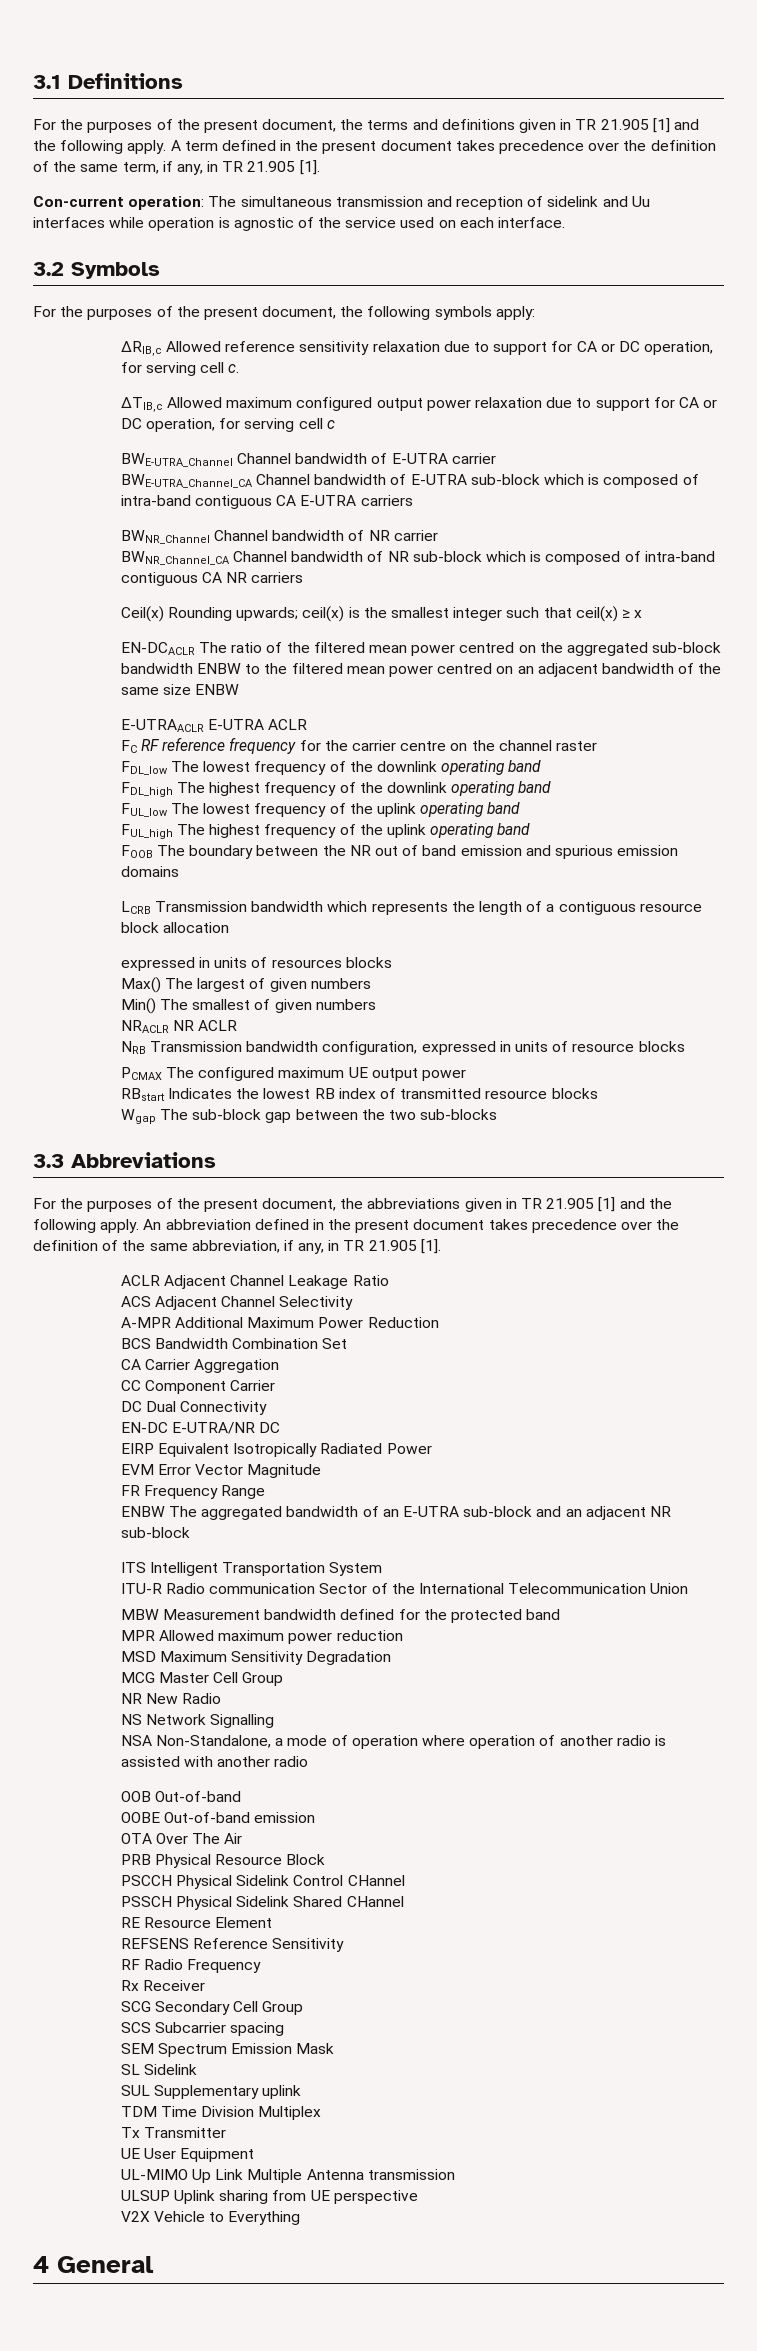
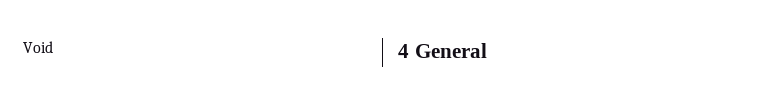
- 3.1 Definitions
- For the purposes of the present document, the terms and definitions given in TR 21.905 [1] and the following apply. A term defined in the present document takes precedence over the definition of the same term, if any, in TR 21.905 [1].
- Con-current operation: The simultaneous transmission and reception of sidelink and Uu interfaces while operation is agnostic of the service used on each interface.
- 3.2 Symbols
- For the purposes of the present document, the following symbols apply:
- ΔRIB,c Allowed reference sensitivity relaxation due to support for CA or DC operation, for serving cell c.
- ΔTIB,c Allowed maximum configured output power relaxation due to support for CA or DC operation, for serving cell c
- BWE-UTRA_Channel Channel bandwidth of E-UTRA carrier
- BWE-UTRA_Channel_CA Channel bandwidth of E-UTRA sub-block which is composed of intra-band contiguous CA E-UTRA carriers
- BWNR_Channel Channel bandwidth of NR carrier
- BWNR_Channel_CA Channel bandwidth of NR sub-block which is composed of intra-band contiguous CA NR carriers
- Ceil(x) Rounding upwards; ceil(x) is the smallest integer such that ceil(x) ≥ x
- EN-DCACLR The ratio of the filtered mean power centred on the aggregated sub-block bandwidth ENBW to the filtered mean power centred on an adjacent bandwidth of the same size ENBW
- E-UTRAACLR E-UTRA ACLR
- FC RF reference frequency for the carrier centre on the channel raster
- FDL_low The lowest frequency of the downlink operating band
- FDL_high The highest frequency of the downlink operating band
- FUL_low The lowest frequency of the uplink operating band
- FUL_high The highest frequency of the uplink operating band
- FOOB The boundary between the NR out of band emission and spurious emission domains
- LCRB Transmission bandwidth which represents the length of a contiguous resource block allocation
- expressed in units of resources blocks
- Max() The largest of given numbers
- Min() The smallest of given numbers
- NRACLR NR ACLR
- NRB Transmission bandwidth configuration, expressed in units of resource blocks
- PCMAX The configured maximum UE output power
- RBstart Indicates the lowest RB index of transmitted resource blocks
- Wgap The sub-block gap between the two sub-blocks
- 3.3 Abbreviations
- For the purposes of the present document, the abbreviations given in TR 21.905 [1] and the following apply. An abbreviation defined in the present document takes precedence over the definition of the same abbreviation, if any, in TR 21.905 [1].
- ACLR Adjacent Channel Leakage Ratio
- ACS Adjacent Channel Selectivity
- A-MPR Additional Maximum Power Reduction
- BCS Bandwidth Combination Set
- CA Carrier Aggregation
- CC Component Carrier
- DC Dual Connectivity
- EN-DC E-UTRA/NR DC
- EIRP Equivalent Isotropically Radiated Power
- EVM Error Vector Magnitude
- FR Frequency Range
- ENBW The aggregated bandwidth of an E-UTRA sub-block and an adjacent NR sub-block
- ITS Intelligent Transportation System
- ITU-R Radio communication Sector of the International Telecommunication Union
- MBW Measurement bandwidth defined for the protected band
- MPR Allowed maximum power reduction
- MSD Maximum Sensitivity Degradation
- MCG Master Cell Group
- NR New Radio
- NS Network Signalling
- NSA Non-Standalone, a mode of operation where operation of another radio is assisted with another radio
- OOB Out-of-band
- OOBE Out-of-band emission
- OTA Over The Air
- PRB Physical Resource Block
- PSCCH Physical Sidelink Control CHannel
- PSSCH Physical Sidelink Shared CHannel
- RE Resource Element
- REFSENS Reference Sensitivity
- RF Radio Frequency
- Rx Receiver
- SCG Secondary Cell Group
- SCS Subcarrier spacing
- SEM Spectrum Emission Mask
- SL Sidelink
- SUL Supplementary uplink
- TDM Time Division Multiplex
- Tx Transmitter
- UE User Equipment
- UL-MIMO Up Link Multiple Antenna transmission
- ULSUP Uplink sharing from UE perspective
- V2X Vehicle to Everything
+ Void

